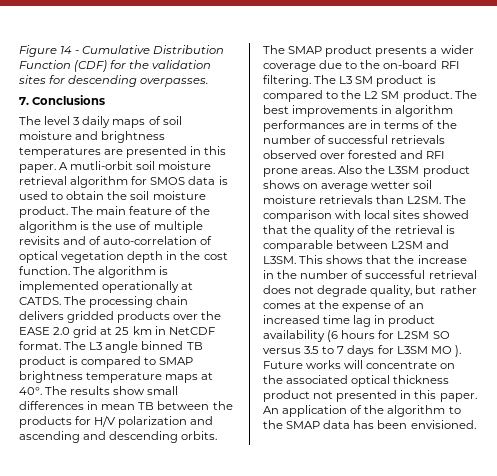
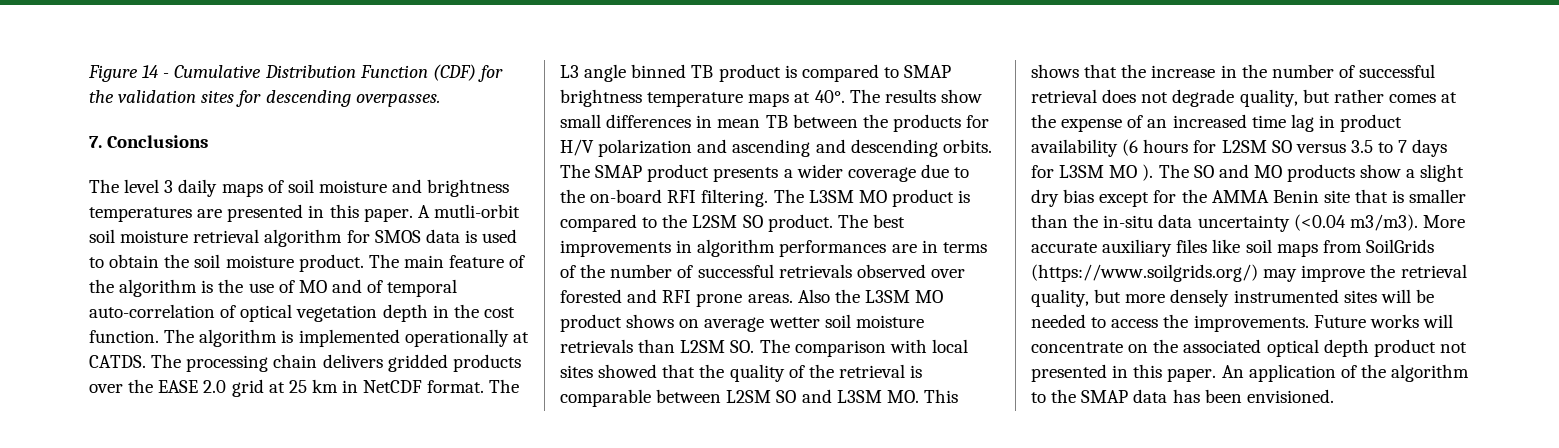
- The main feature of the algorithm is the use of multiple revisits and of auto-correlation of optical vegetation depth in the cost function.
+ The main feature of the algorithm is the use of MO and of temporal auto-correlation of optical vegetation depth in the cost function.
- The L3 SM product is compared to the L2 SM product.
+ The L3SM MO product is compared to the L2SM SO product.
- Also the L3SM product shows on average wetter soil moisture retrievals than L2SM. The comparison with local sites showed that the quality of the retrieval is comparable between L2SM and L3SM. This shows that the increase in the number of successful retrieval does not degrade quality, but rather comes at the expense of an increased time lag in product availability (6 hours for L2SM SO versus 3.5 to 7 days for L3SM MO ).
+ Also the L3SM MO product shows on average wetter soil moisture retrievals than L2SM SO. The comparison with local sites showed that the quality of the retrieval is comparable between L2SM SO and L3SM MO. This shows that the increase in the number of successful retrieval does not degrade quality, but rather comes at the expense of an increased time lag in product availability (6 hours for L2SM SO versus 3.5 to 7 days for L3SM MO ).
+ The SO and MO products show a slight dry bias except for the AMMA Benin site that is smaller than the in-situ data uncertainty (<0.04 m3/m3). More accurate auxiliary files like soil maps from SoilGrids (https://www.soilgrids.org/) may improve the retrieval quality, but more densely instrumented sites will be needed to access the improvements.
- Future works will concentrate on the associated optical thickness product not presented in this paper.
+ Future works will concentrate on the associated optical depth product not presented in this paper.

